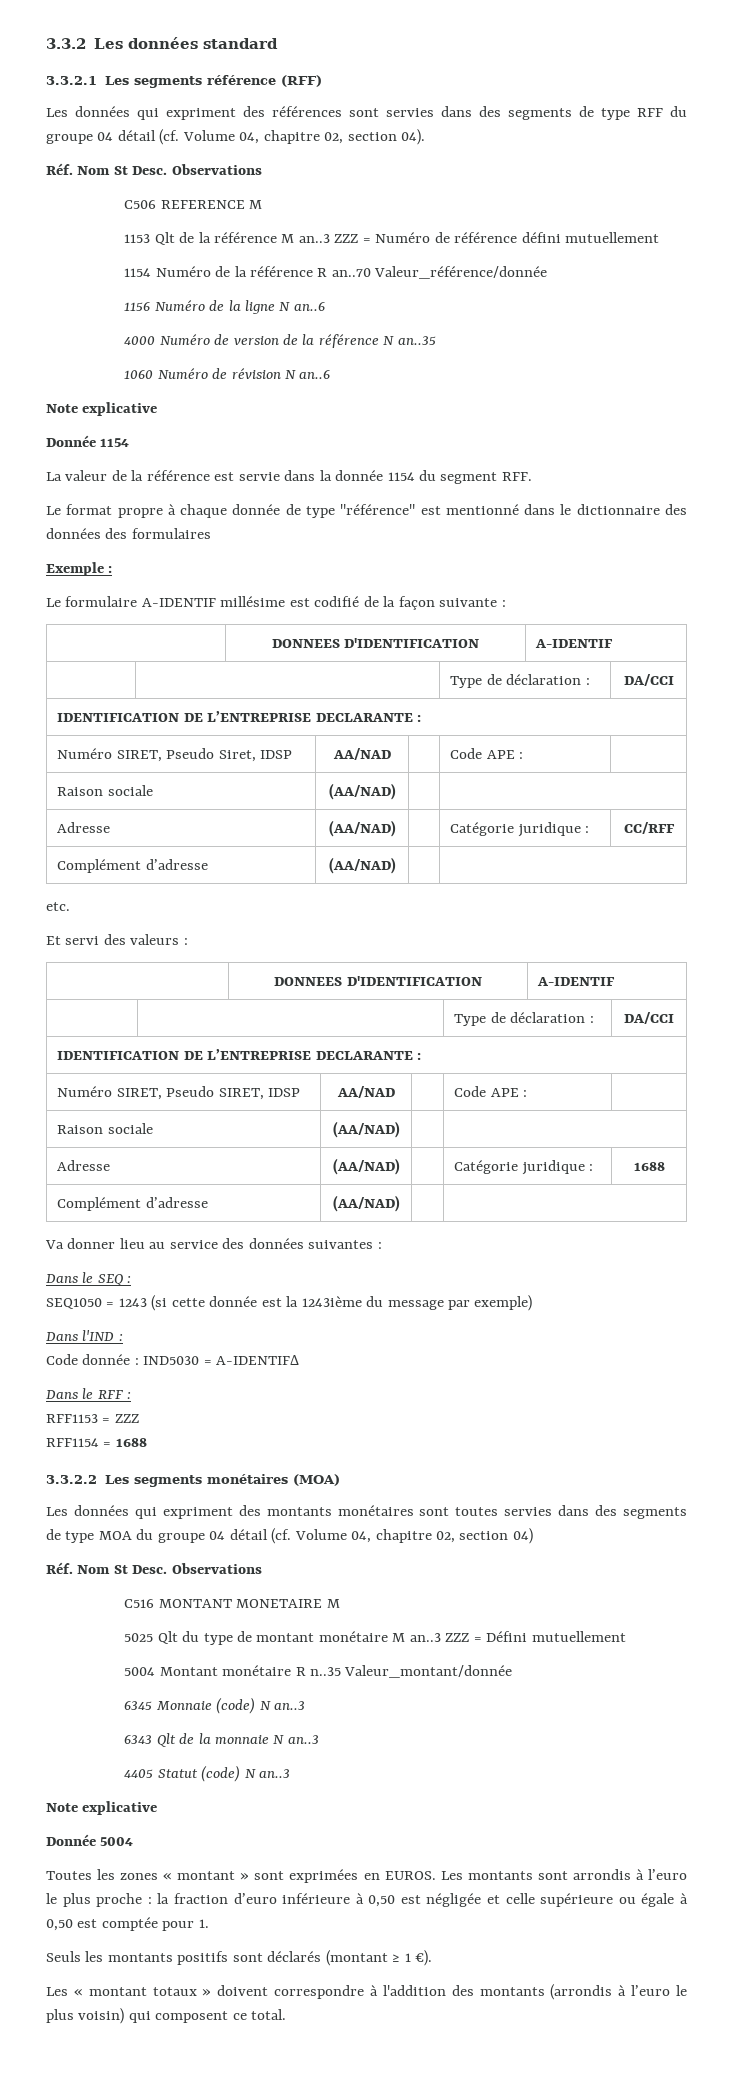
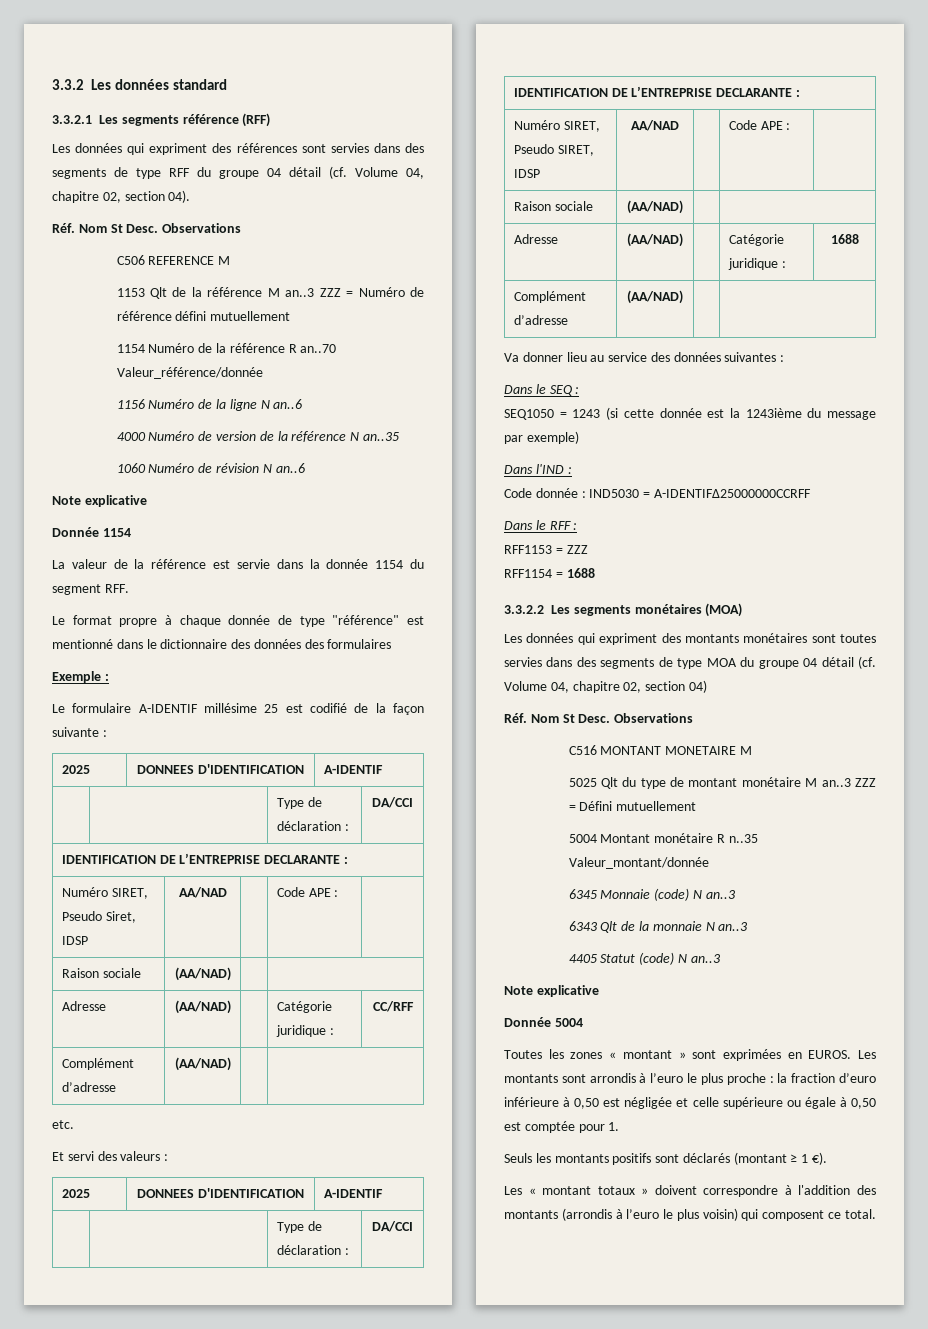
- Le formulaire A-IDENTIF millésime est codifié de la façon suivante :
- | DONNEES D'IDENTIFICATION | A-IDENTIF
+ Le formulaire A-IDENTIF millésime 25 est codifié de la façon suivante :
+ 2025 | DONNEES D'IDENTIFICATION | A-IDENTIF
  Et servi des valeurs :
- | DONNEES D'IDENTIFICATION | A-IDENTIF
+ 2025 | DONNEES D'IDENTIFICATION | A-IDENTIF
- Code donnée : IND5030 = A-IDENTIFΔ
+ Code donnée : IND5030 = A-IDENTIFΔ25000000CCRFF

